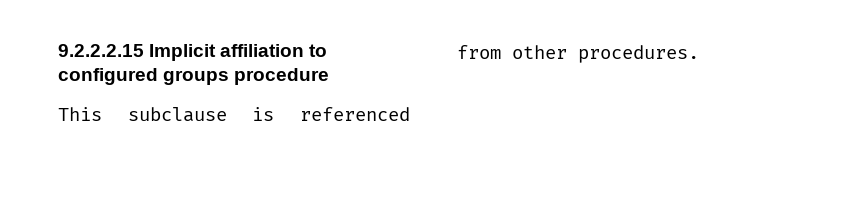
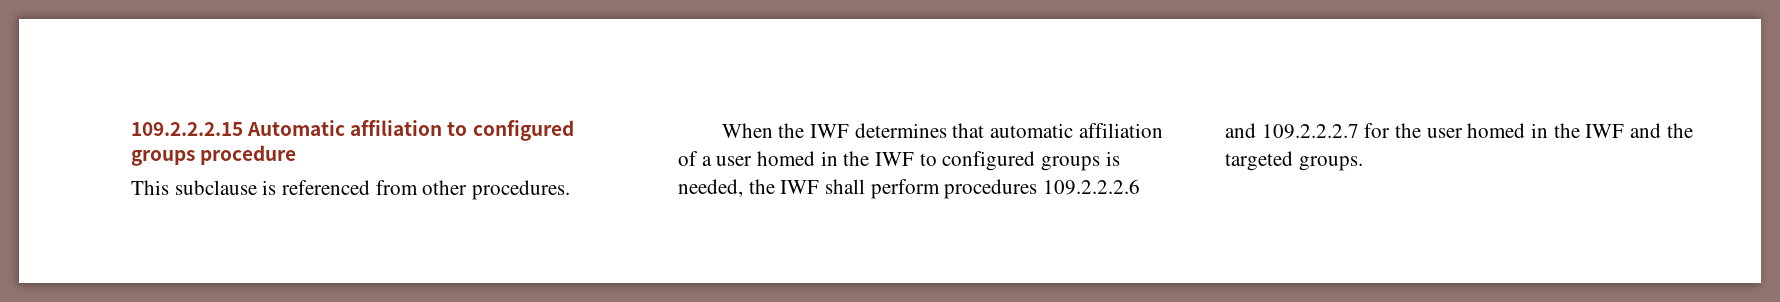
- 9.2.2.2.15 Implicit affiliation to configured groups procedure
+ 109.2.2.2.15 Automatic affiliation to configured groups procedure
+ When the IWF determines that automatic affiliation of a user homed in the IWF to configured groups is needed, the IWF shall perform procedures 109.2.2.2.6 and 109.2.2.2.7 for the user homed in the IWF and the targeted groups.

